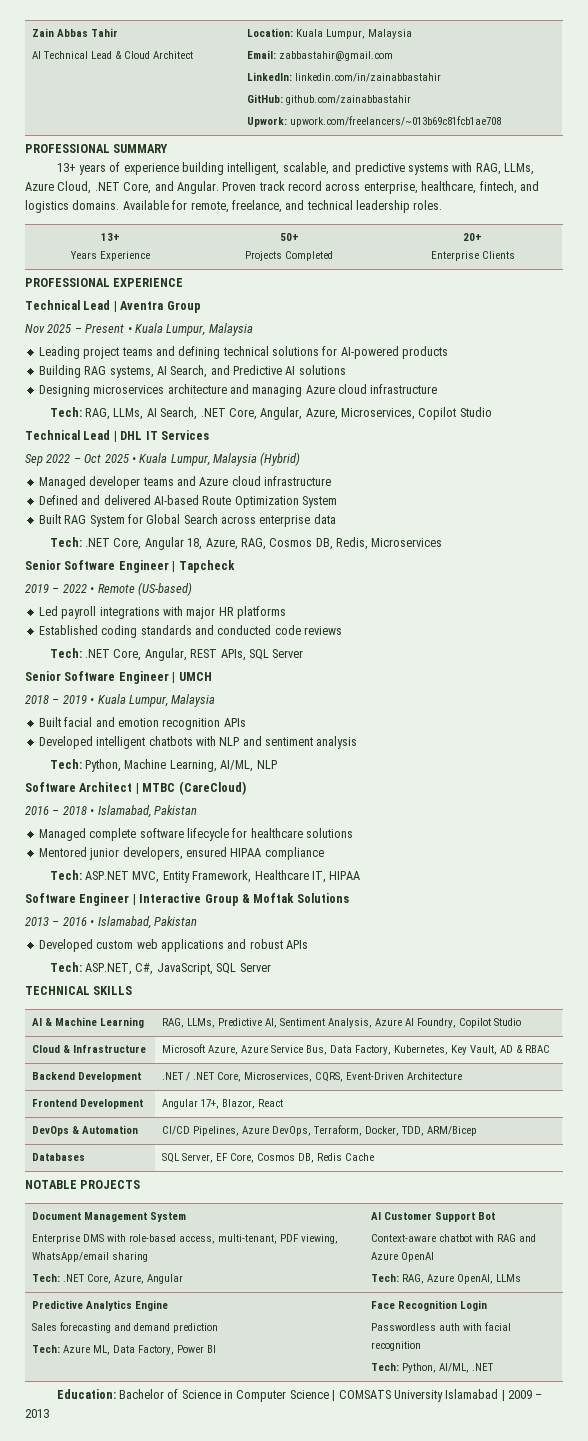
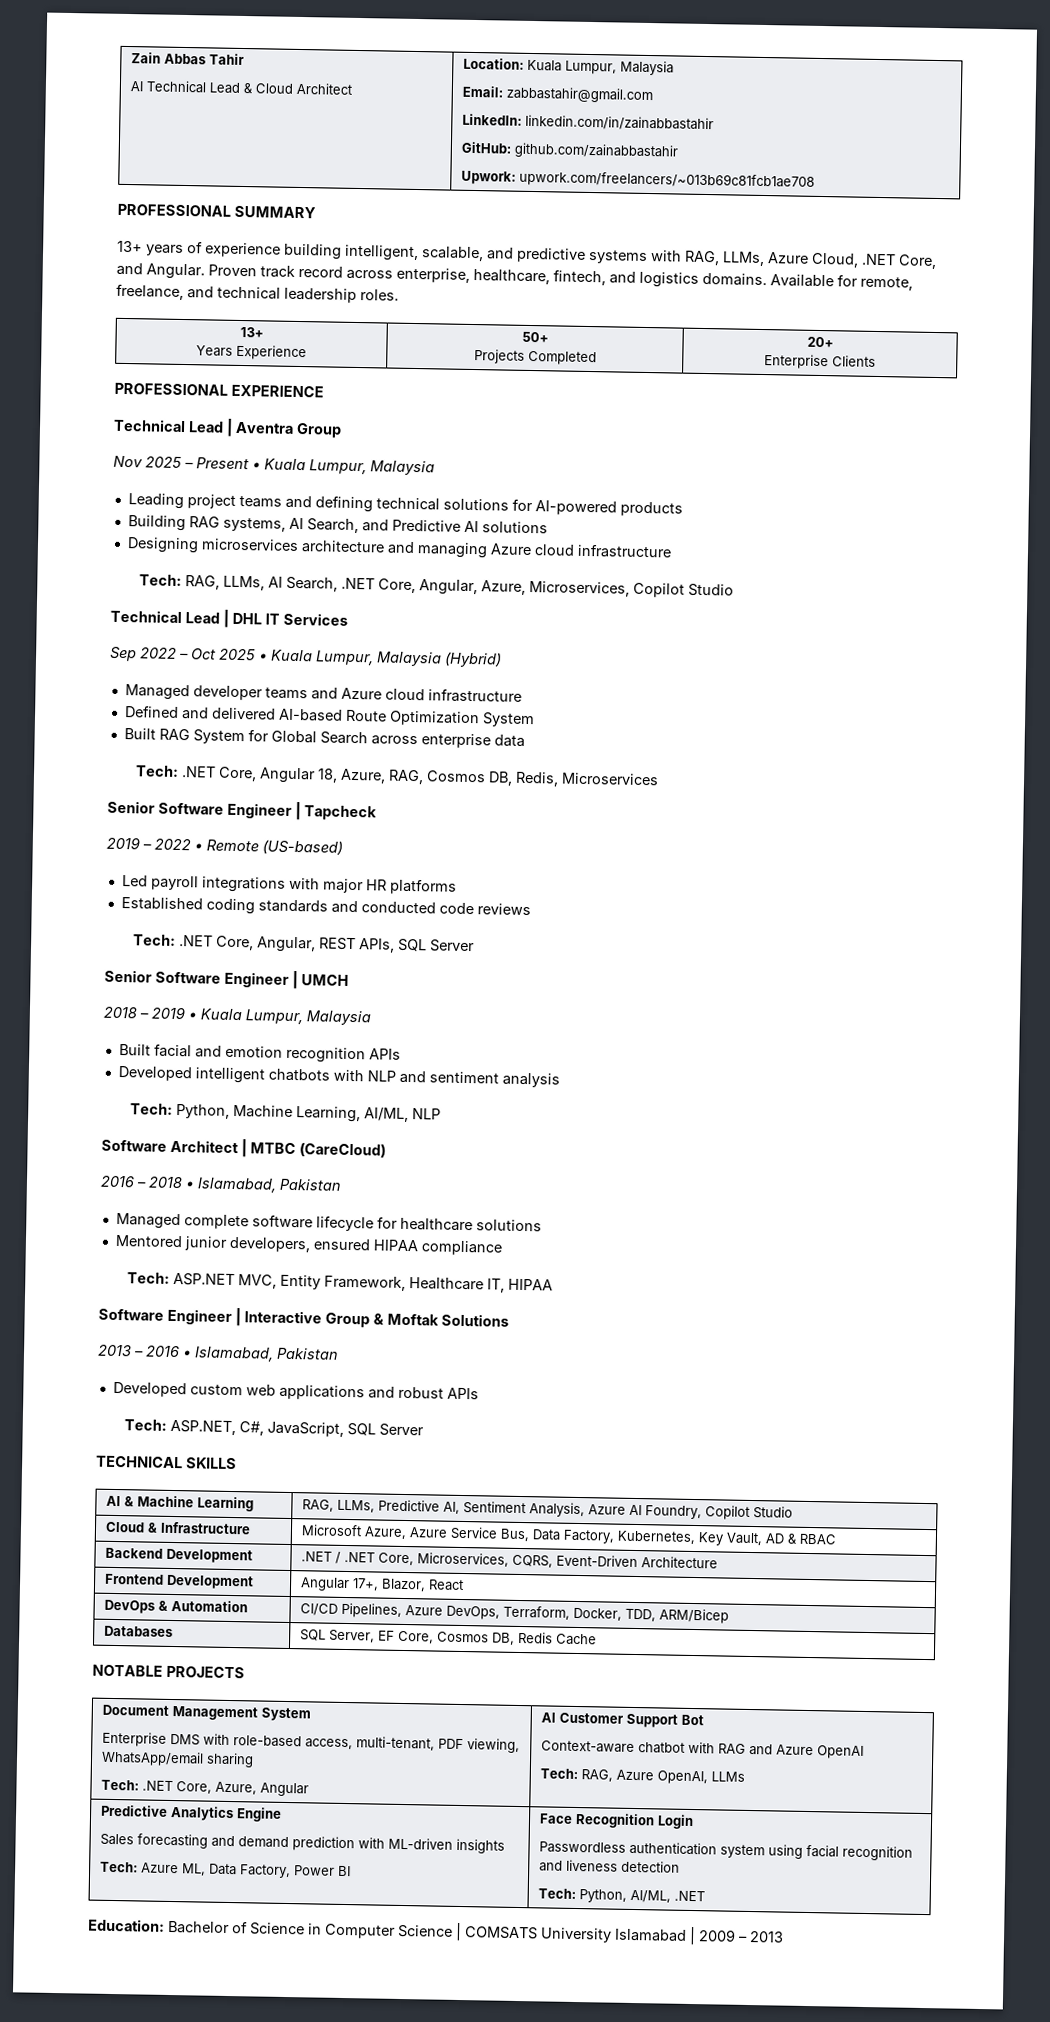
  Predictive Analytics Engine
- Sales forecasting and demand prediction
+ Sales forecasting and demand prediction with ML-driven insights
  Tech: Azure ML, Data Factory, Power BI | Face Recognition Login
- Passwordless auth with facial recognition
+ Passwordless authentication system using facial recognition and liveness detection

